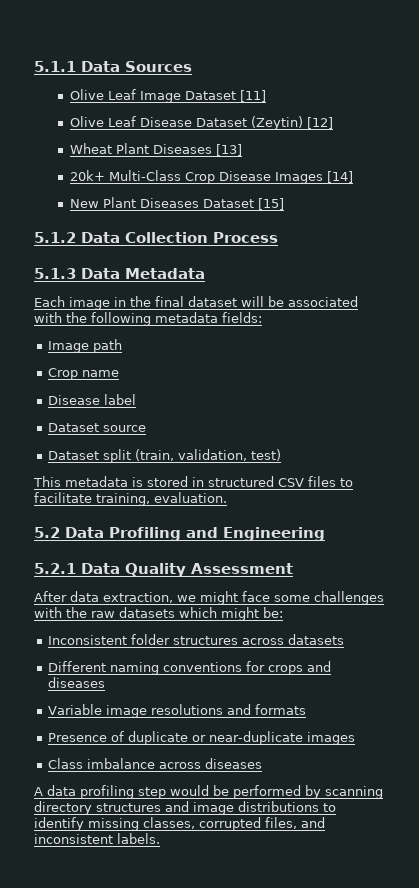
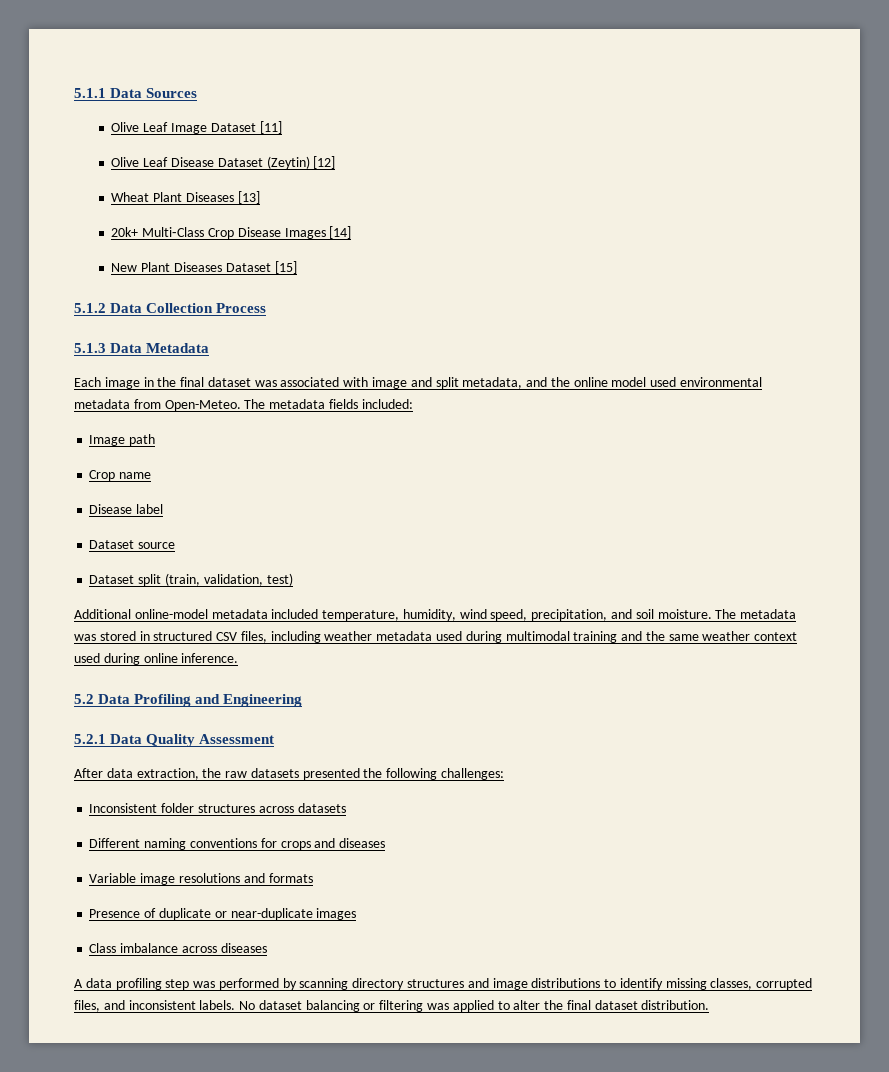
- Each image in the final dataset will be associated with the following metadata fields:
+ Each image in the final dataset was associated with image and split metadata, and the online model used environmental metadata from Open-Meteo. The metadata fields included:
- This metadata is stored in structured CSV files to facilitate training, evaluation.
+ Additional online-model metadata included temperature, humidity, wind speed, precipitation, and soil moisture. The metadata was stored in structured CSV files, including weather metadata used during multimodal training and the same weather context used during online inference.
- After data extraction, we might face some challenges with the raw datasets which might be:
+ After data extraction, the raw datasets presented the following challenges:
- A data profiling step would be performed by scanning directory structures and image distributions to identify missing classes, corrupted files, and inconsistent labels.
+ A data profiling step was performed by scanning directory structures and image distributions to identify missing classes, corrupted files, and inconsistent labels.
+ No dataset balancing or filtering was applied to alter the final dataset distribution.

